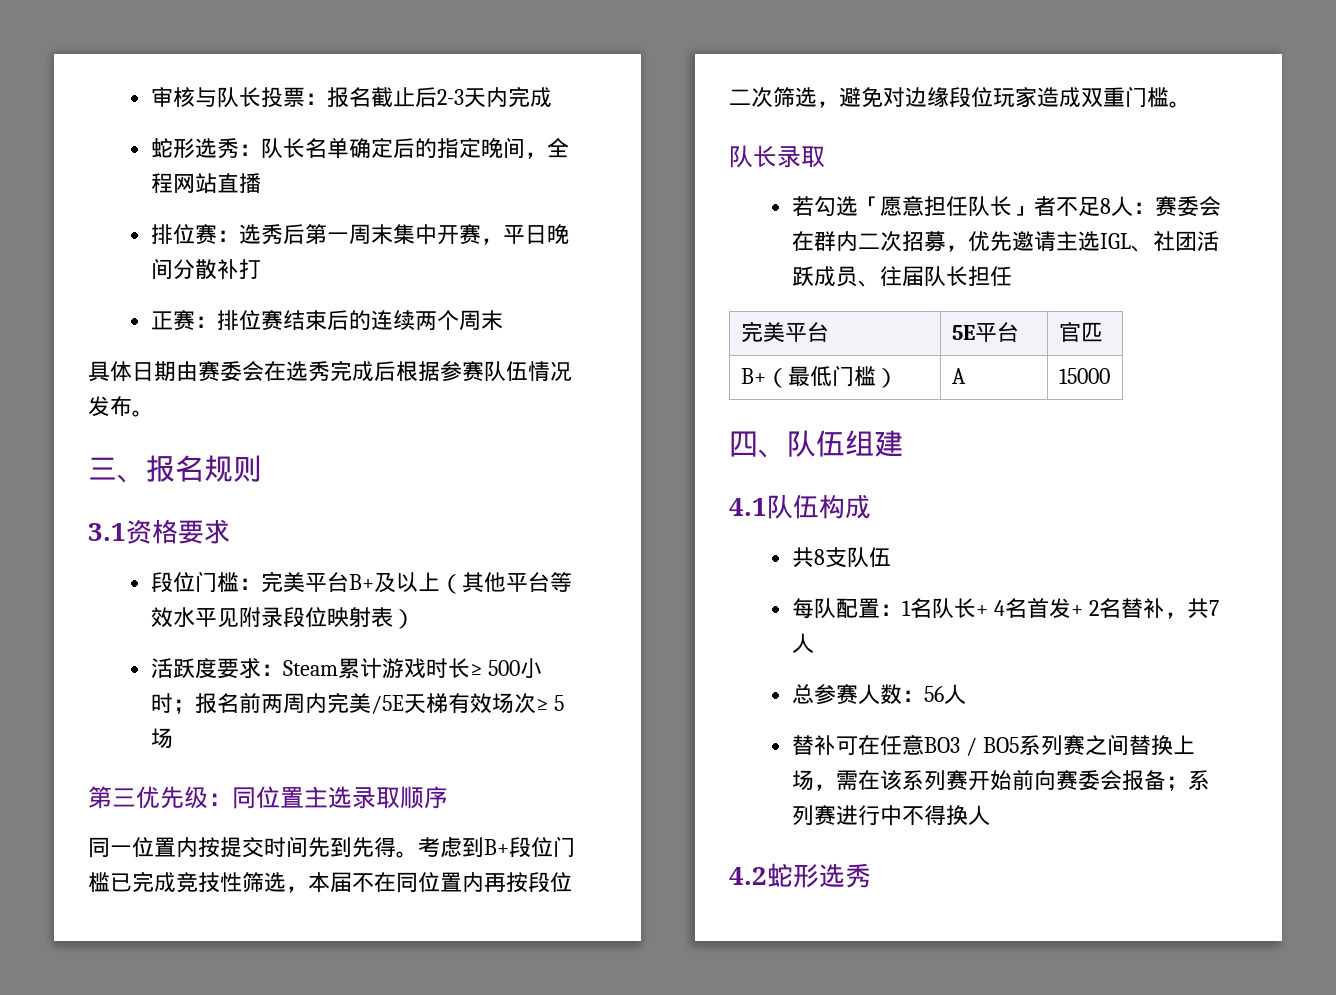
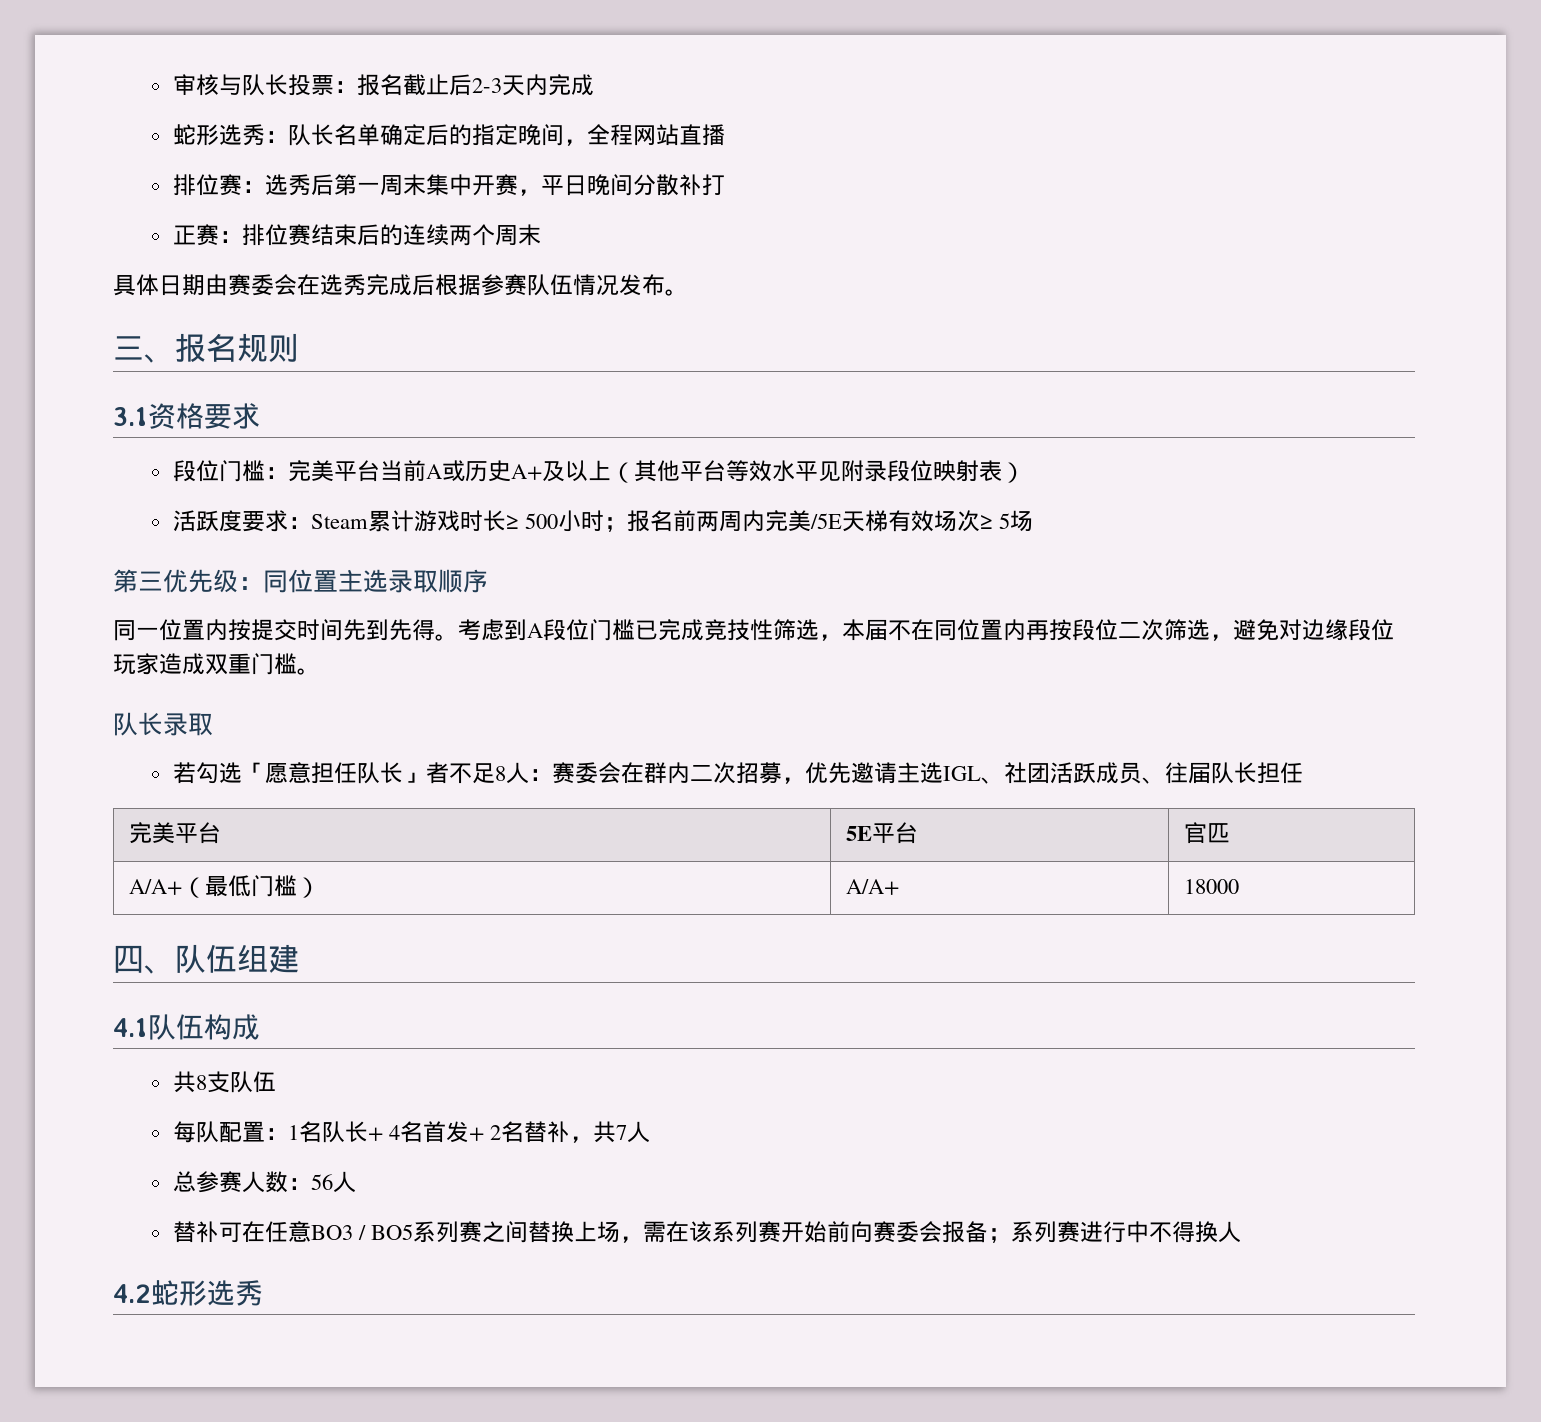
- 段位门槛：完美平台B+及以上（其他平台等效水平见附录段位映射表）
+ 段位门槛：完美平台当前A或历史A+及以上（其他平台等效水平见附录段位映射表）
- 考虑到B+段位门槛已完成竞技性筛选，本届不在同位置内再按段位二次筛选，避免对边缘段位玩家造成双重门槛。
+ 考虑到A段位门槛已完成竞技性筛选，本届不在同位置内再按段位二次筛选，避免对边缘段位玩家造成双重门槛。
- B+（最低门槛） | A | 15000
+ A/A+（最低门槛） | A/A+ | 18000

